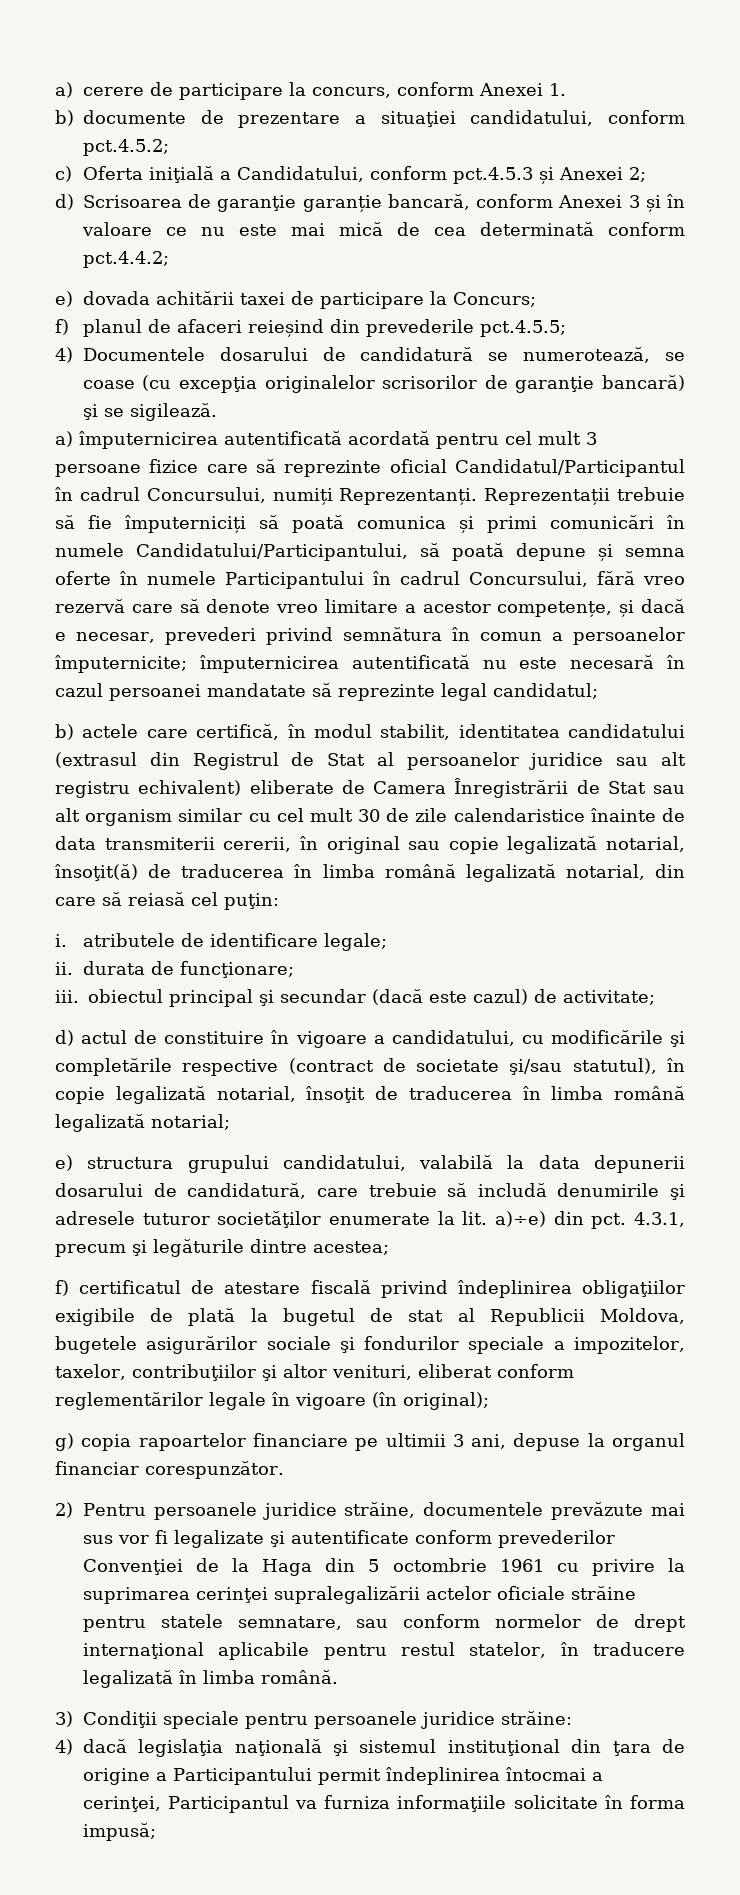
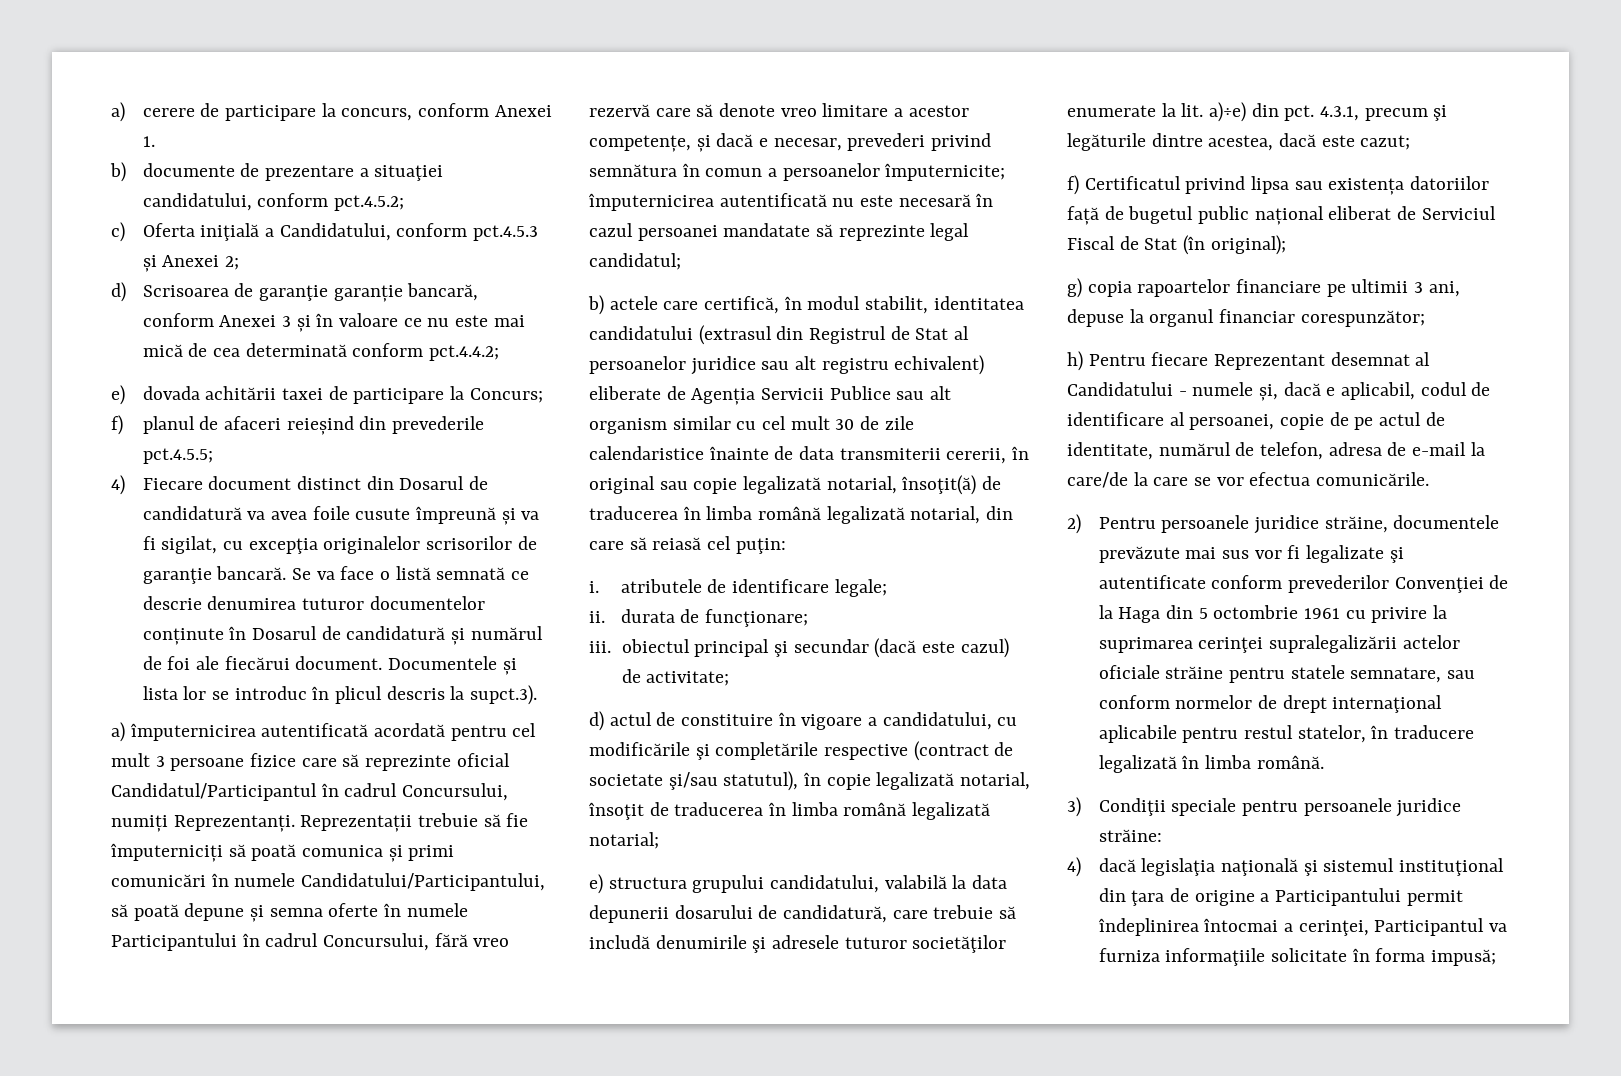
- 4) Documentele dosarului de candidatură se numerotează, se coase (cu excepţia originalelor scrisorilor de garanţie bancară) şi se sigilează.
+ 4) Fiecare document distinct din Dosarul de candidatură va avea foile cusute împreună și va fi sigilat, cu excepţia originalelor scrisorilor de garanţie bancară. Se va face o listă semnată ce descrie denumirea tuturor documentelor conținute în Dosarul de candidatură și numărul de foi ale fiecărui document. Documentele și lista lor se introduc în plicul descris la supct.3).
- b) actele care certifică, în modul stabilit, identitatea candidatului (extrasul din Registrul de Stat al persoanelor juridice sau alt registru echivalent) eliberate de Camera Înregistrării de Stat sau alt organism similar cu cel mult 30 de zile calendaristice înainte de data transmiterii cererii, în original sau copie legalizată notarial, însoţit(ă) de traducerea în limba română legalizată notarial, din care să reiasă cel puţin:
+ b) actele care certifică, în modul stabilit, identitatea candidatului (extrasul din Registrul de Stat al persoanelor juridice sau alt registru echivalent) eliberate de Agenția Servicii Publice sau alt organism similar cu cel mult 30 de zile calendaristice înainte de data transmiterii cererii, în original sau copie legalizată notarial, însoţit(ă) de traducerea în limba română legalizată notarial, din care să reiasă cel puţin:
- 4.3.1, precum şi legăturile dintre acestea;
- f) certificatul de atestare fiscală privind îndeplinirea obligaţiilor exigibile de plată la bugetul de stat al Republicii Moldova, bugetele asigurărilor sociale şi fondurilor speciale a impozitelor, taxelor, contribuţiilor şi altor venituri, eliberat conform reglementărilor legale în vigoare (în original);
+ 4.3.1, precum şi legăturile dintre acestea, dacă este cazut;
+ f) Certificatul privind lipsa sau existența datoriilor față de bugetul public național eliberat de Serviciul Fiscal de Stat (în original);
- g) copia rapoartelor financiare pe ultimii 3 ani, depuse la organul financiar corespunzător.
+ g) copia rapoartelor financiare pe ultimii 3 ani, depuse la organul financiar corespunzător;
+ h) Pentru fiecare Reprezentant desemnat al Candidatului - numele și, dacă e aplicabil, codul de identificare al persoanei, copie de pe actul de identitate, numărul de telefon, adresa de e-mail la care/de la care se vor efectua comunicările.

